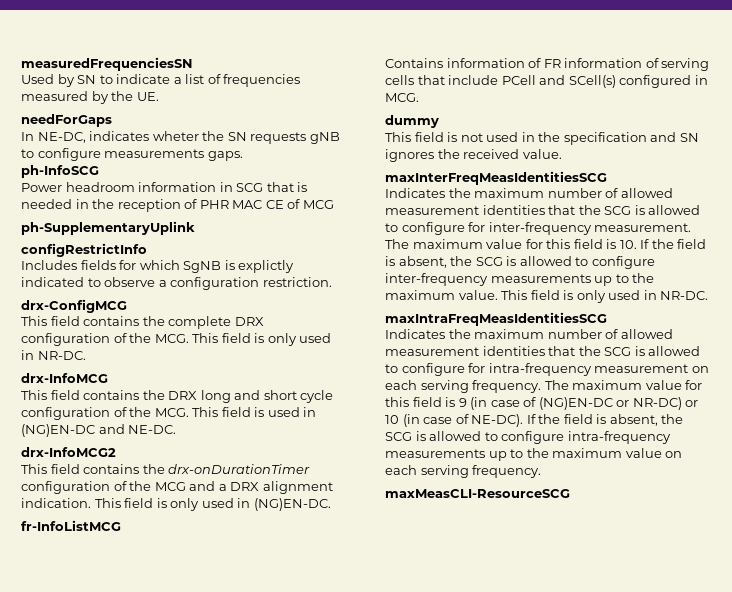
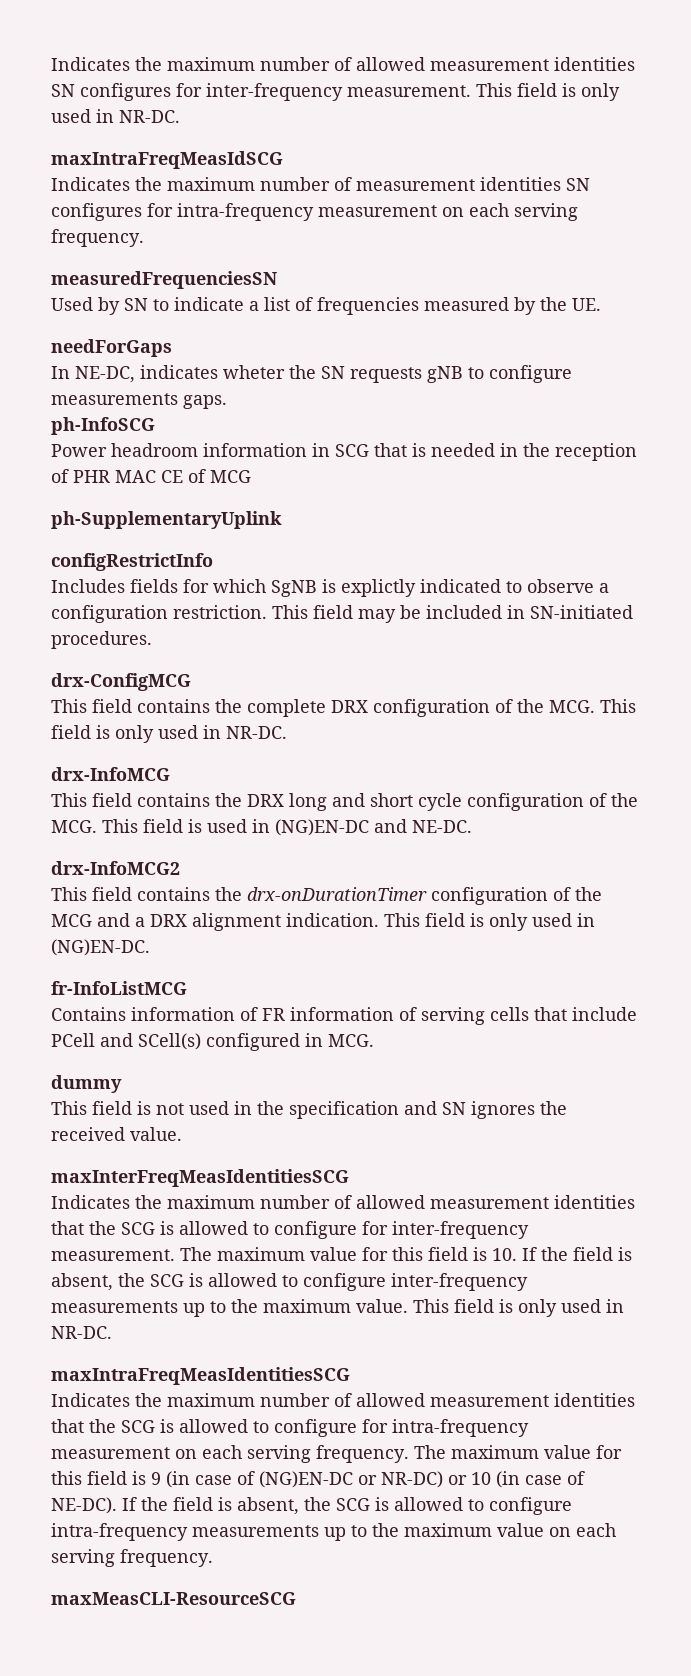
+ Indicates the maximum number of allowed measurement identities SN configures for inter-frequency measurement. This field is only used in NR-DC.
+ maxIntraFreqMeasIdSCG
+ Indicates the maximum number of measurement identities SN configures for intra-frequency measurement on each serving frequency.
+ This field may be included in SN-initiated procedures.

